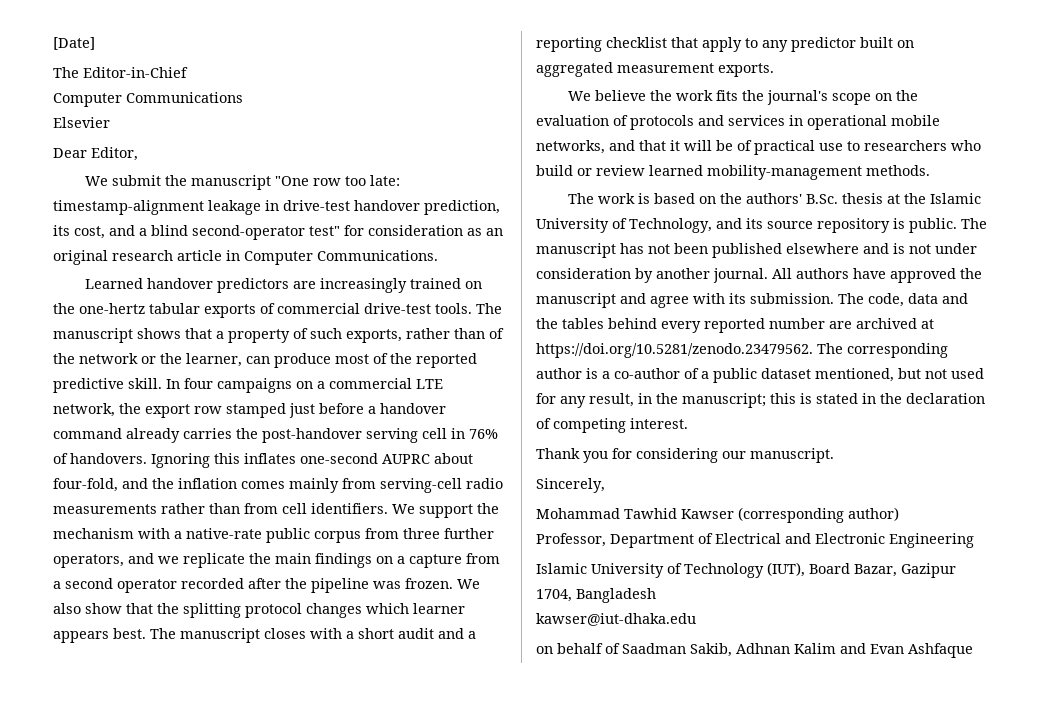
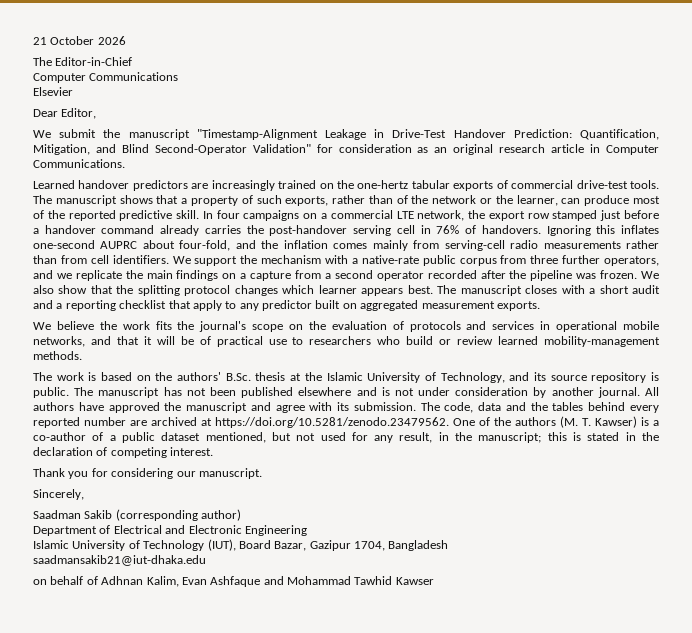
- [Date]
+ 21 October 2026
- We submit the manuscript "One row too late: timestamp-alignment leakage in drive-test handover prediction, its cost, and a blind second-operator test" for consideration as an original research article in Computer Communications.
+ We submit the manuscript "Timestamp-Alignment Leakage in Drive-Test Handover Prediction: Quantification, Mitigation, and Blind Second-Operator Validation" for consideration as an original research article in Computer Communications.
- The code, data and the tables behind every reported number are archived at https://doi.org/10.5281/zenodo.23479562. The corresponding author is a co-author of a public dataset mentioned, but not used for any result, in the manuscript; this is stated in the declaration of competing interest.
+ The code, data and the tables behind every reported number are archived at https://doi.org/10.5281/zenodo.23479562. One of the authors (M. T. Kawser) is a co-author of a public dataset mentioned, but not used for any result, in the manuscript; this is stated in the declaration of competing interest.
- Mohammad Tawhid Kawser (corresponding author)
+ Saadman Sakib (corresponding author)
- Professor, Department of Electrical and Electronic Engineering
+ Department of Electrical and Electronic Engineering
- kawser@iut-dhaka.edu
+ saadmansakib21@iut-dhaka.edu
- on behalf of Saadman Sakib, Adhnan Kalim and Evan Ashfaque
+ on behalf of Adhnan Kalim, Evan Ashfaque and Mohammad Tawhid Kawser

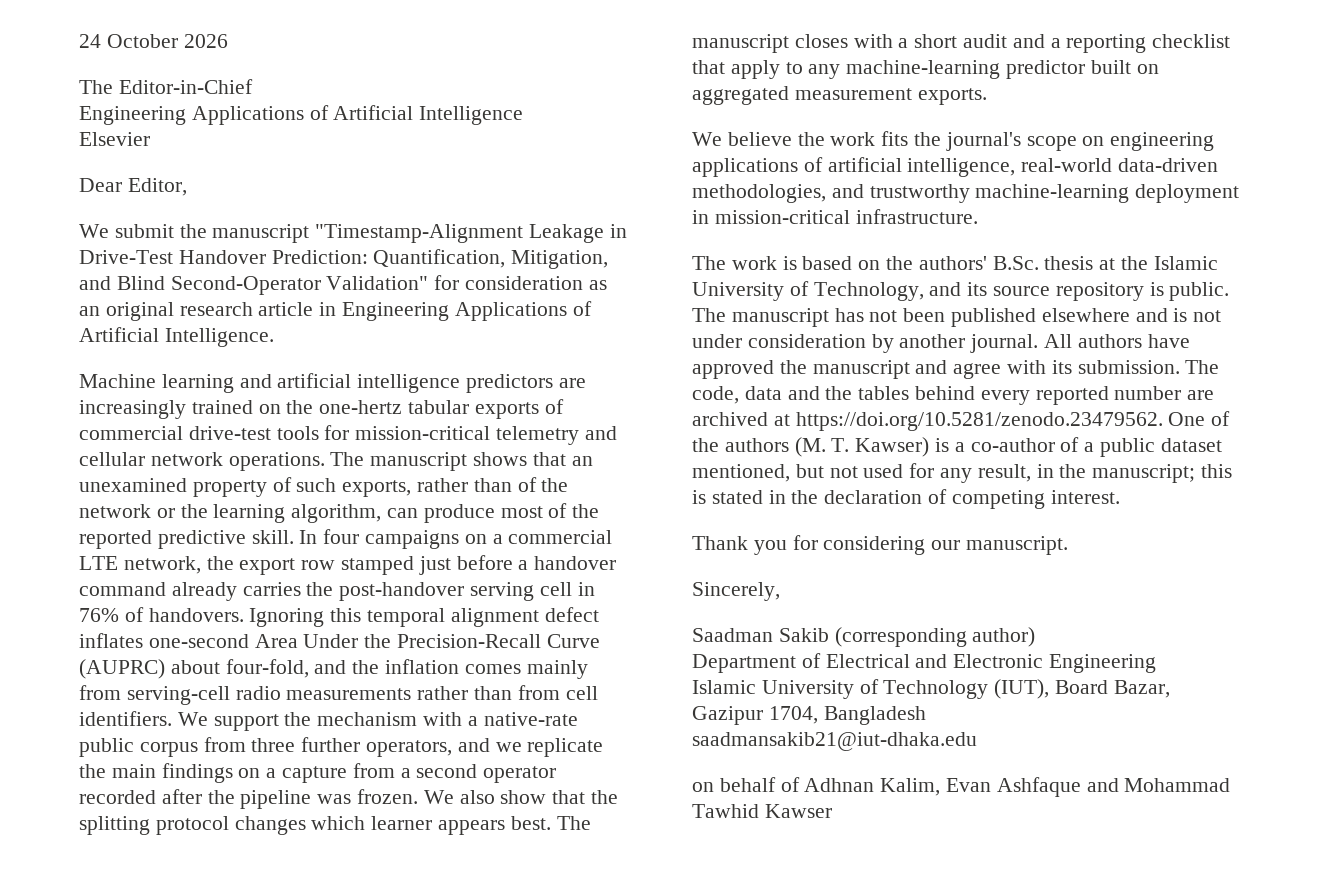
- 21 October 2026
+ 24 October 2026
- Computer Communications
+ Engineering Applications of Artificial Intelligence
- We submit the manuscript "Timestamp-Alignment Leakage in Drive-Test Handover Prediction: Quantification, Mitigation, and Blind Second-Operator Validation" for consideration as an original research article in Computer Communications.
- Learned handover predictors are increasingly trained on the one-hertz tabular exports of commercial drive-test tools.
+ We submit the manuscript "Timestamp-Alignment Leakage in Drive-Test Handover Prediction: Quantification, Mitigation, and Blind Second-Operator Validation" for consideration as an original research article in Engineering Applications of Artificial Intelligence.
+ Machine learning and artificial intelligence predictors are increasingly trained on the one-hertz tabular exports of commercial drive-test tools for mission-critical telemetry and cellular network operations.
- The manuscript shows that a property of such exports, rather than of the network or the learner, can produce most of the reported predictive skill.
+ The manuscript shows that an unexamined property of such exports, rather than of the network or the learning algorithm, can produce most of the reported predictive skill.
- Ignoring this inflates one-second AUPRC about four-fold, and the inflation comes mainly from serving-cell radio measurements rather than from cell identifiers.
+ Ignoring this temporal alignment defect inflates one-second Area Under the Precision-Recall Curve (AUPRC) about four-fold, and the inflation comes mainly from serving-cell radio measurements rather than from cell identifiers.
- The manuscript closes with a short audit and a reporting checklist that apply to any predictor built on aggregated measurement exports.
+ The manuscript closes with a short audit and a reporting checklist that apply to any machine-learning predictor built on aggregated measurement exports.
- We believe the work fits the journal's scope on the evaluation of protocols and services in operational mobile networks, and that it will be of practical use to researchers who build or review learned mobility-management methods.
+ We believe the work fits the journal's scope on engineering applications of artificial intelligence, real-world data-driven methodologies, and trustworthy machine-learning deployment in mission-critical infrastructure.

